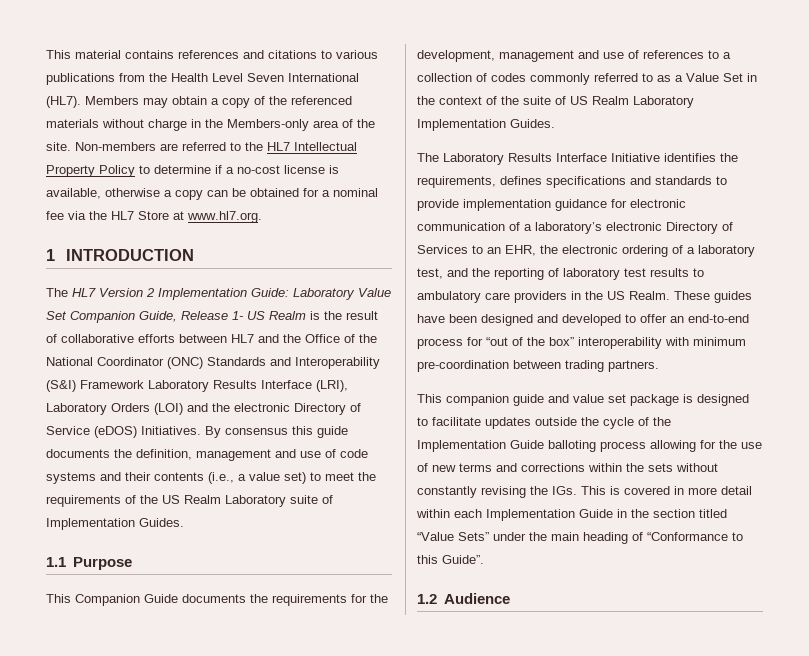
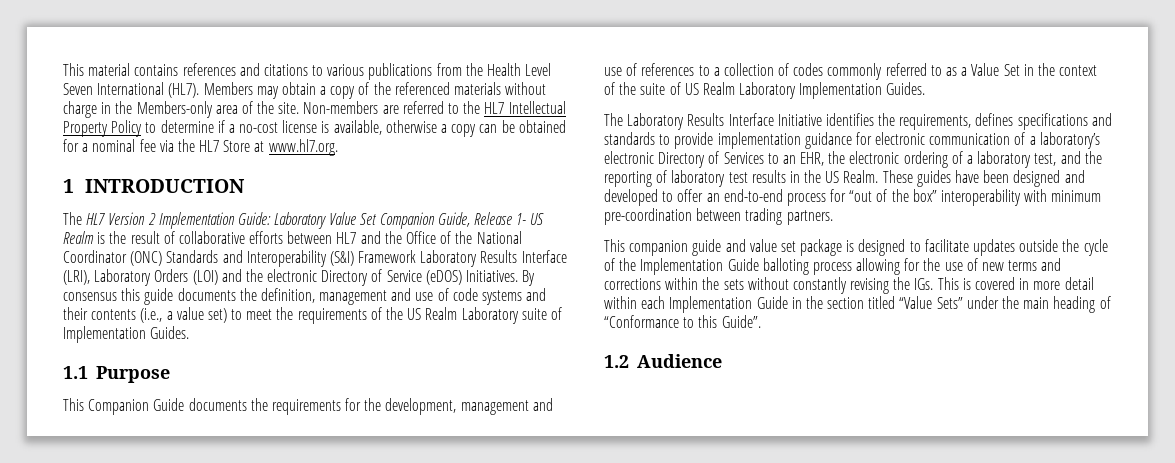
- The Laboratory Results Interface Initiative identifies the requirements, defines specifications and standards to provide implementation guidance for electronic communication of a laboratory’s electronic Directory of Services to an EHR, the electronic ordering of a laboratory test, and the reporting of laboratory test results to ambulatory care providers in the US Realm.
+ The Laboratory Results Interface Initiative identifies the requirements, defines specifications and standards to provide implementation guidance for electronic communication of a laboratory’s electronic Directory of Services to an EHR, the electronic ordering of a laboratory test, and the reporting of laboratory test results in the US Realm.

